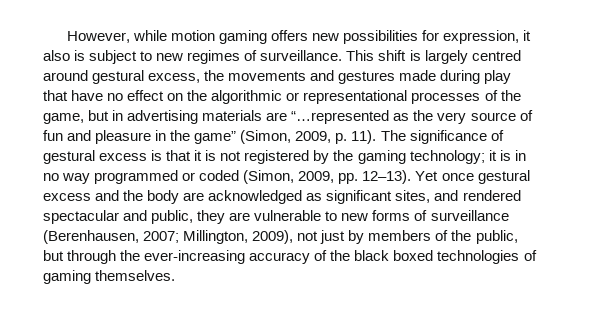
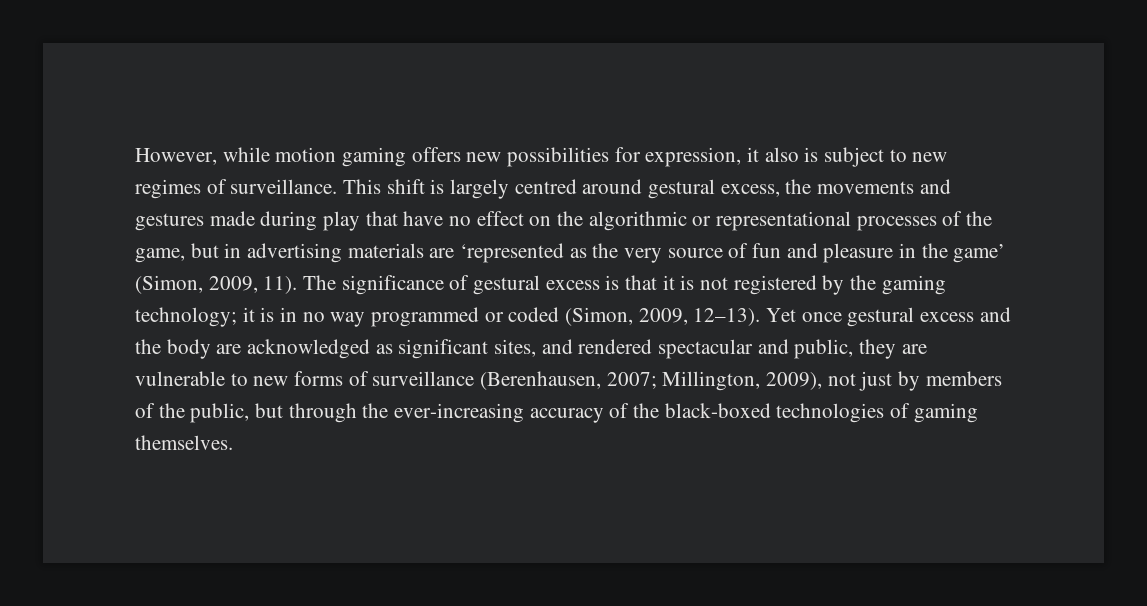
- This shift is largely centred around gestural excess, the movements and gestures made during play that have no effect on the algorithmic or representational processes of the game, but in advertising materials are “…represented as the very source of fun and pleasure in the game” (Simon, 2009, p. 11).
+ This shift is largely centred around gestural excess, the movements and gestures made during play that have no effect on the algorithmic or representational processes of the game, but in advertising materials are ‘represented as the very source of fun and pleasure in the game’ (Simon, 2009, 11).
- The significance of gestural excess is that it is not registered by the gaming technology; it is in no way programmed or coded (Simon, 2009, pp. 12–13).
+ The significance of gestural excess is that it is not registered by the gaming technology; it is in no way programmed or coded (Simon, 2009, 12–13).
- Yet once gestural excess and the body are acknowledged as significant sites, and rendered spectacular and public, they are vulnerable to new forms of surveillance (Berenhausen, 2007; Millington, 2009), not just by members of the public, but through the ever-increasing accuracy of the black boxed technologies of gaming themselves.
+ Yet once gestural excess and the body are acknowledged as significant sites, and rendered spectacular and public, they are vulnerable to new forms of surveillance (Berenhausen, 2007; Millington, 2009), not just by members of the public, but through the ever-increasing accuracy of the black-boxed technologies of gaming themselves.

